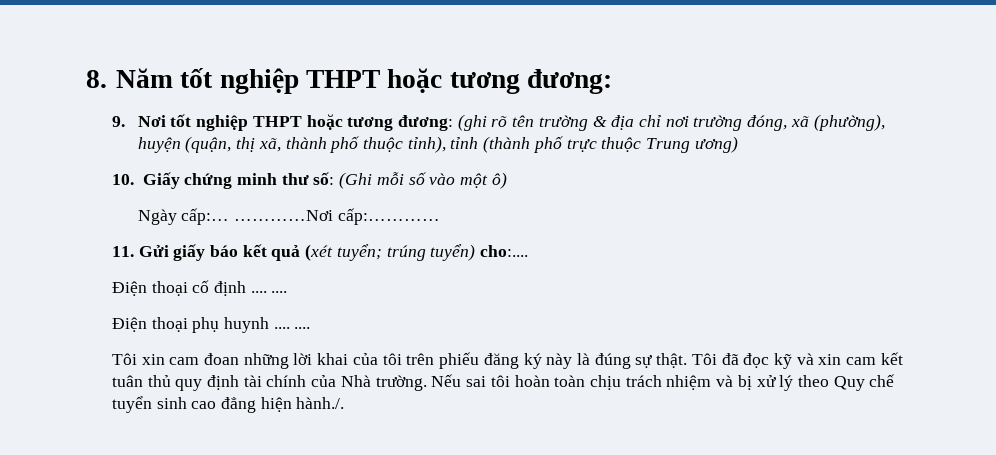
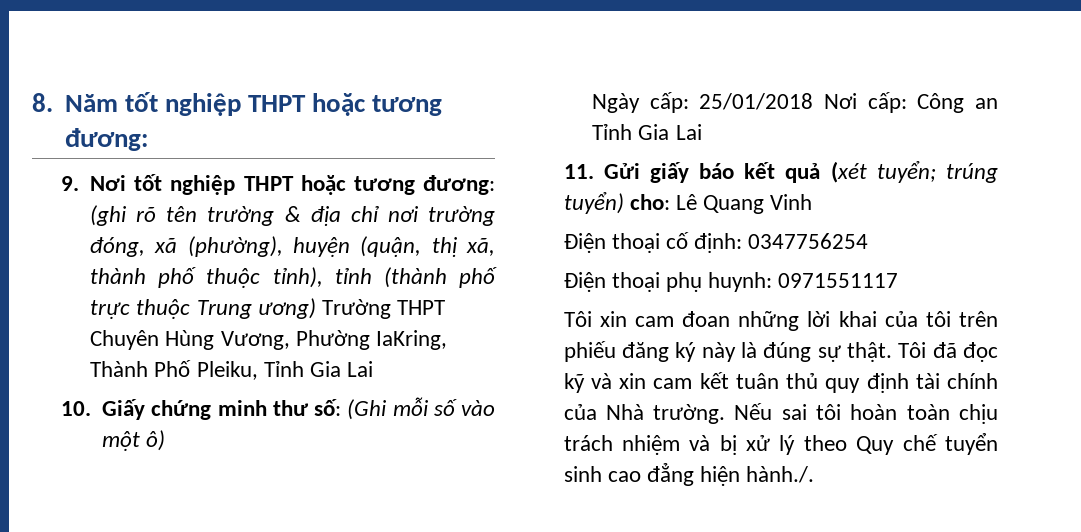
- 9. Nơi tốt nghiệp THPT hoặc tương đương: (ghi rõ tên trường & địa chỉ nơi trường đóng, xã (phường), huyện (quận, thị xã, thành phố thuộc tỉnh), tỉnh (thành phố trực thuộc Trung ương)
+ 9. Nơi tốt nghiệp THPT hoặc tương đương: (ghi rõ tên trường & địa chỉ nơi trường đóng, xã (phường), huyện (quận, thị xã, thành phố thuộc tỉnh), tỉnh (thành phố trực thuộc Trung ương) Trường THPT Chuyên Hùng Vương, Phường IaKring, Thành Phố Pleiku, Tỉnh Gia Lai
- Ngày cấp:… …………Nơi cấp:…………
+ Ngày cấp: 25/01/2018 Nơi cấp: Công an Tỉnh Gia Lai
- 11. Gửi giấy báo kết quả (xét tuyển; trúng tuyển) cho:....
+ 11. Gửi giấy báo kết quả (xét tuyển; trúng tuyển) cho: Lê Quang Vinh
- Điện thoại cố định .... ....
+ Điện thoại cố định: 0347756254
- Điện thoại phụ huynh .... ....
+ Điện thoại phụ huynh: 0971551117

